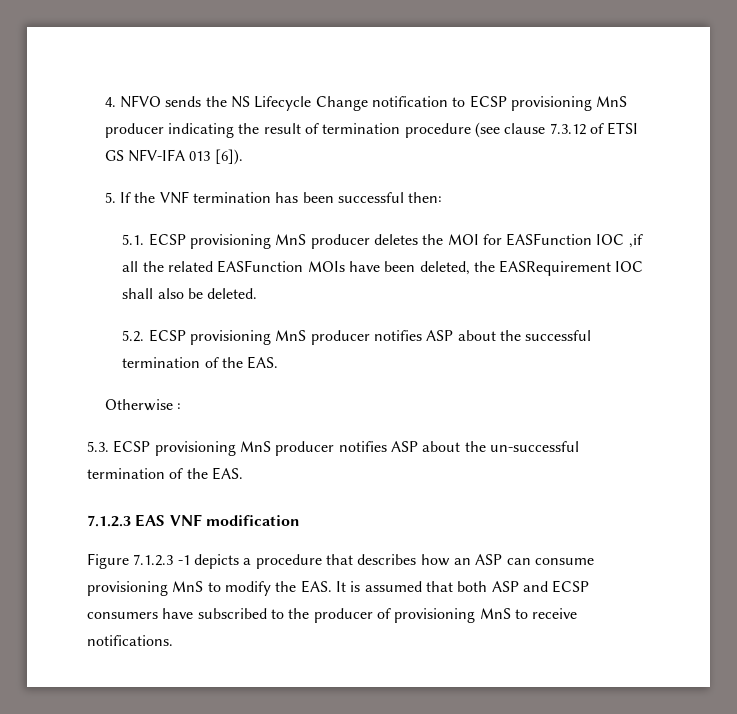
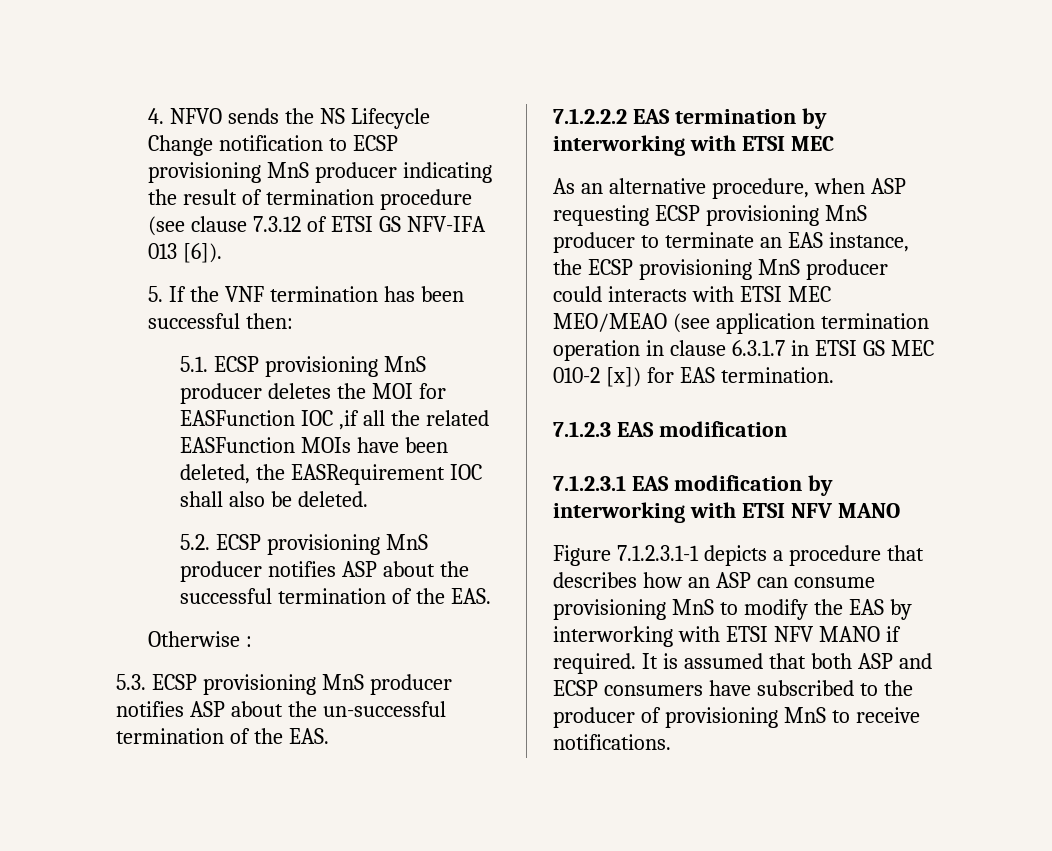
+ 7.1.2.2.2 EAS termination by interworking with ETSI MEC
+ As an alternative procedure, when ASP requesting ECSP provisioning MnS producer to terminate an EAS instance, the ECSP provisioning MnS producer could interacts with ETSI MEC MEO/MEAO (see application termination operation in clause 6.3.1.7 in ETSI GS MEC 010-2 [x]) for EAS termination.
- 7.1.2.3 EAS VNF modification
+ 7.1.2.3 EAS modification
+ 7.1.2.3.1 EAS modification by interworking with ETSI NFV MANO
- Figure 7.1.2.3 -1 depicts a procedure that describes how an ASP can consume provisioning MnS to modify the EAS. It is assumed that both ASP and ECSP consumers have subscribed to the producer of provisioning MnS to receive notifications.
+ Figure 7.1.2.3.1-1 depicts a procedure that describes how an ASP can consume provisioning MnS to modify the EAS by interworking with ETSI NFV MANO if required. It is assumed that both ASP and ECSP consumers have subscribed to the producer of provisioning MnS to receive notifications.

